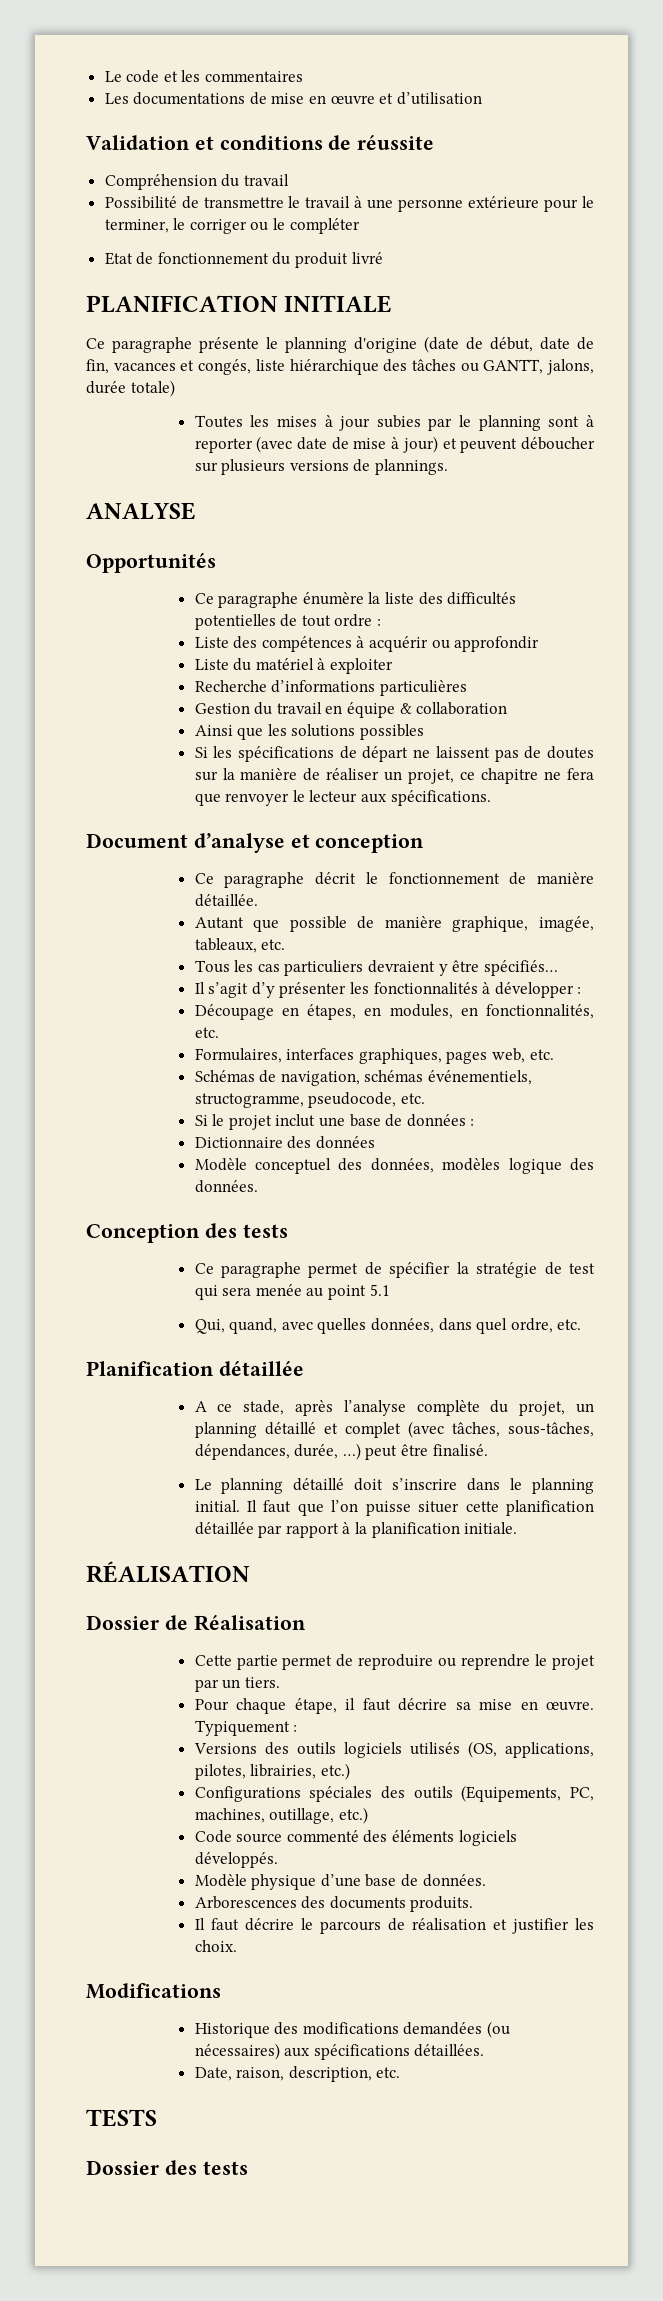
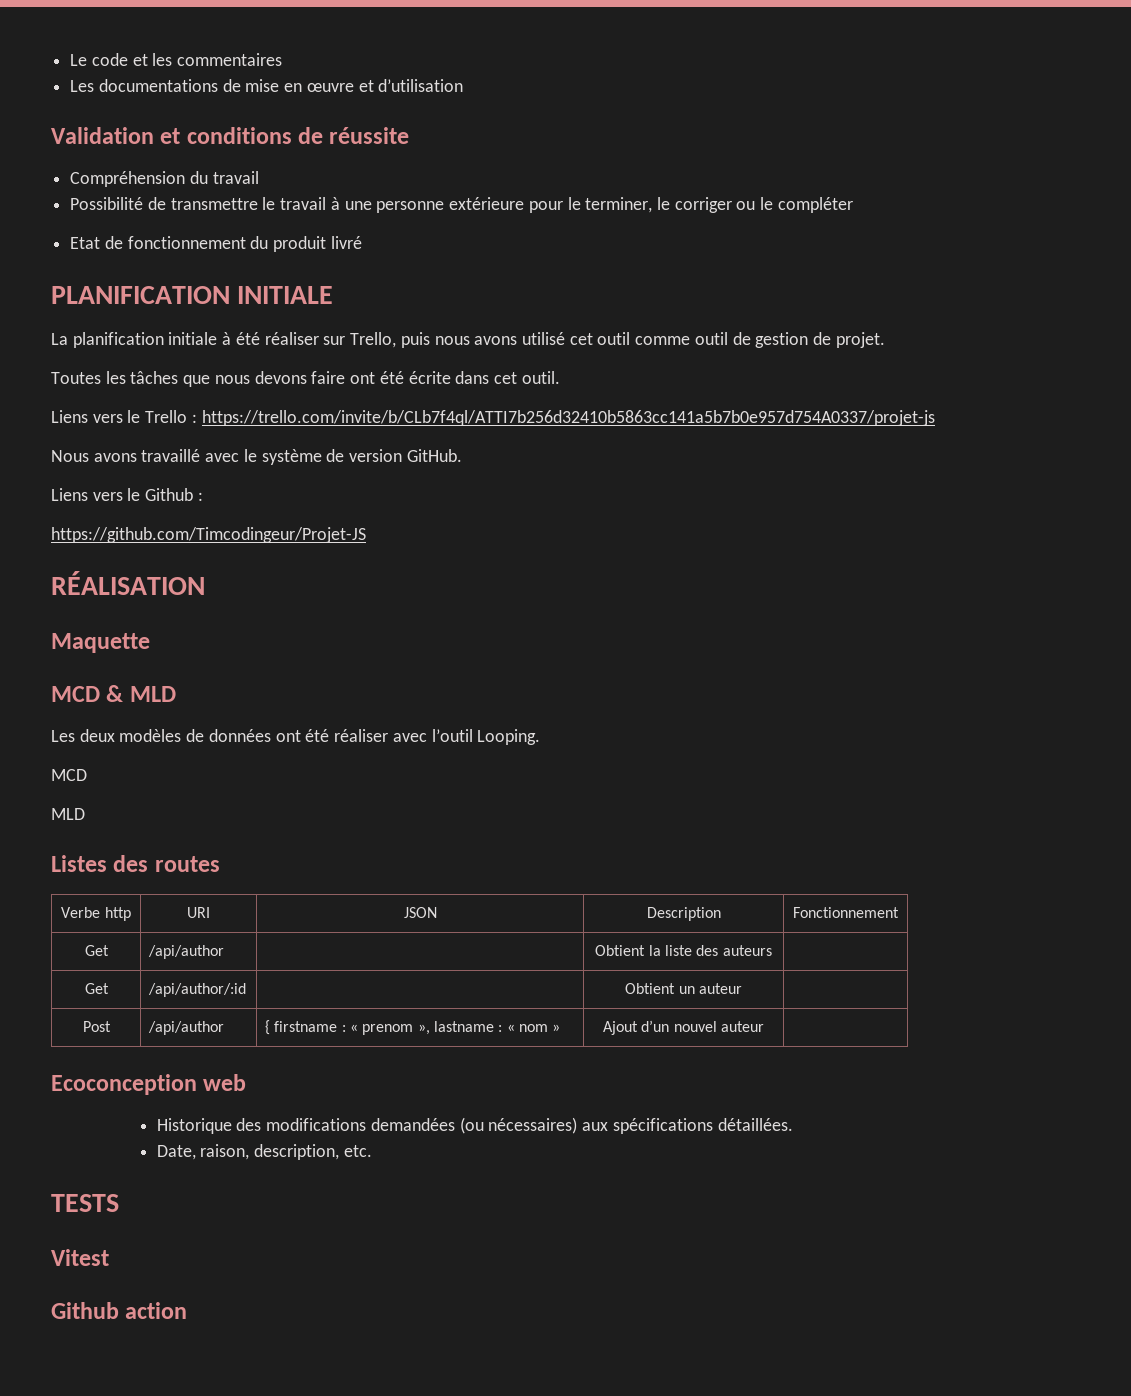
- Ce paragraphe présente le planning d'origine (date de début, date de fin, vacances et congés, liste hiérarchique des tâches ou GANTT, jalons, durée totale)
- Toutes les mises à jour subies par le planning sont à reporter (avec date de mise à jour) et peuvent déboucher sur plusieurs versions de plannings.
- ANALYSE
- Opportunités
- Ce paragraphe énumère la liste des difficultés potentielles de tout ordre :
- Liste des compétences à acquérir ou approfondir
- Liste du matériel à exploiter
- Recherche d’informations particulières
- Gestion du travail en équipe & collaboration
- Ainsi que les solutions possibles
- Si les spécifications de départ ne laissent pas de doutes sur la manière de réaliser un projet, ce chapitre ne fera que renvoyer le lecteur aux spécifications.
- Document d’analyse et conception
- Ce paragraphe décrit le fonctionnement de manière détaillée.
- Autant que possible de manière graphique, imagée, tableaux, etc.
- Tous les cas particuliers devraient y être spécifiés…
- Il s’agit d’y présenter les fonctionnalités à développer :
- Découpage en étapes, en modules, en fonctionnalités, etc.
- Formulaires, interfaces graphiques, pages web, etc.
- Schémas de navigation, schémas événementiels, structogramme, pseudocode, etc.
- Si le projet inclut une base de données :
- Dictionnaire des données
- Modèle conceptuel des données, modèles logique des données.
- Conception des tests
- Ce paragraphe permet de spécifier la stratégie de test qui sera menée au point 5.1
- Qui, quand, avec quelles données, dans quel ordre, etc.
- Planification détaillée
- A ce stade, après l’analyse complète du projet, un planning détaillé et complet (avec tâches, sous-tâches, dépendances, durée, …) peut être finalisé.
- Le planning détaillé doit s’inscrire dans le planning initial. Il faut que l’on puisse situer cette planification détaillée par rapport à la planification initiale.
+ La planification initiale à été réaliser sur Trello, puis nous avons utilisé cet outil comme outil de gestion de projet.
+ Toutes les tâches que nous devons faire ont été écrite dans cet outil.
+ Liens vers le Trello : https://trello.com/invite/b/CLb7f4ql/ATTI7b256d32410b5863cc141a5b7b0e957d754A0337/projet-js
+ Nous avons travaillé avec le système de version GitHub.
+ Liens vers le Github :
+ https://github.com/Timcodingeur/Projet-JS
  RÉALISATION
- Dossier de Réalisation
- Cette partie permet de reproduire ou reprendre le projet par un tiers.
- Pour chaque étape, il faut décrire sa mise en œuvre. Typiquement :
- Versions des outils logiciels utilisés (OS, applications, pilotes, librairies, etc.)
- Configurations spéciales des outils (Equipements, PC, machines, outillage, etc.)
- Code source commenté des éléments logiciels développés.
- Modèle physique d’une base de données.
- Arborescences des documents produits.
- Il faut décrire le parcours de réalisation et justifier les choix.
- Modifications
+ Maquette
+ MCD & MLD
+ Les deux modèles de données ont été réaliser avec l’outil Looping.
+ MCD
+ MLD
+ Listes des routes
+ Verbe http | URI | JSON | Description | Fonctionnement
+ Get | /api/author | | Obtient la liste des auteurs |
+ Get | /api/author/:id | | Obtient un auteur |
+ Post | /api/author | { firstname : « prenom », lastname : « nom » | Ajout d’un nouvel auteur |
+ Ecoconception web
- Dossier des tests
+ Vitest
+ Github action

